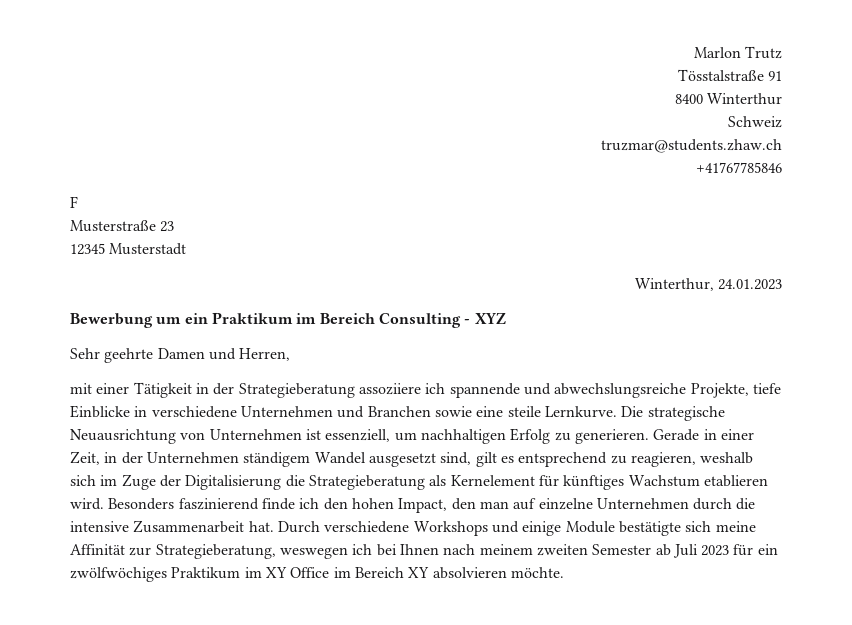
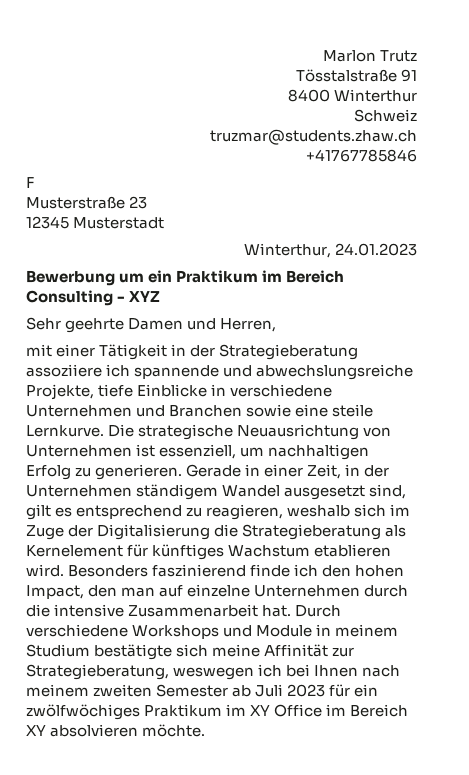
- Durch verschiedene Workshops und einige Module bestätigte sich meine Affinität zur Strategieberatung, weswegen ich bei Ihnen nach meinem zweiten Semester ab Juli 2023 für ein zwölfwöchiges Praktikum im XY Office im Bereich XY absolvieren möchte.
+ Durch verschiedene Workshops und Module in meinem Studium bestätigte sich meine Affinität zur Strategieberatung, weswegen ich bei Ihnen nach meinem zweiten Semester ab Juli 2023 für ein zwölfwöchiges Praktikum im XY Office im Bereich XY absolvieren möchte.

